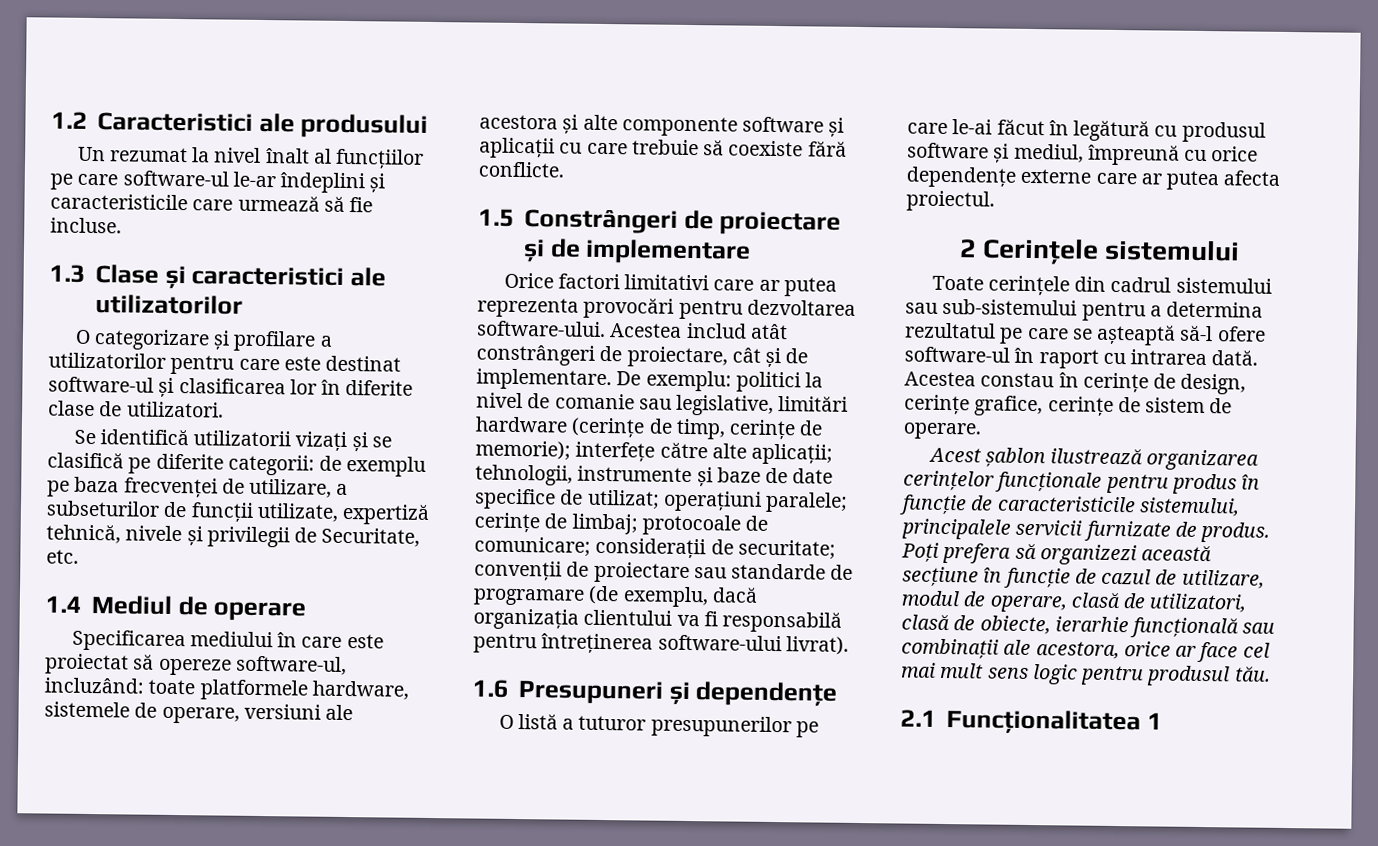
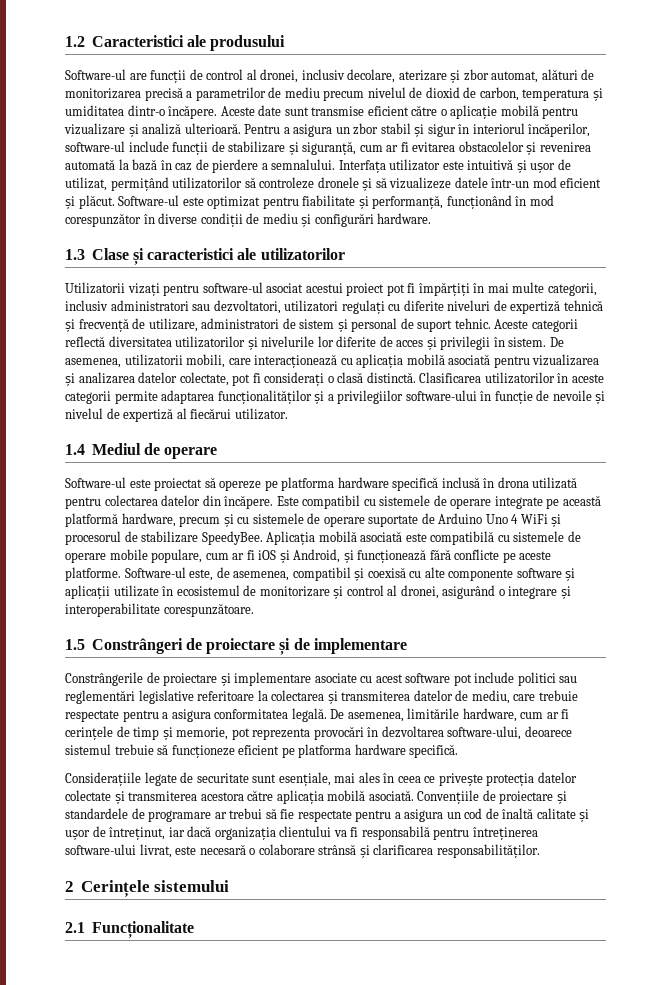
- Un rezumat la nivel înalt al funcțiilor pe care software-ul le-ar îndeplini și caracteristicile care urmează să fie incluse.
+ Software-ul are funcții de control al dronei, inclusiv decolare, aterizare și zbor automat, alături de monitorizarea precisă a parametrilor de mediu precum nivelul de dioxid de carbon, temperatura și umiditatea dintr-o încăpere. Aceste date sunt transmise eficient către o aplicație mobilă pentru vizualizare și analiză ulterioară. Pentru a asigura un zbor stabil și sigur în interiorul încăperilor, software-ul include funcții de stabilizare și siguranță, cum ar fi evitarea obstacolelor și revenirea automată la bază în caz de pierdere a semnalului. Interfața utilizator este intuitivă și ușor de utilizat, permițând utilizatorilor să controleze dronele și să vizualizeze datele într-un mod eficient și plăcut. Software-ul este optimizat pentru fiabilitate și performanță, funcționând în mod corespunzător în diverse condiții de mediu și configurări hardware.
- O categorizare și profilare a utilizatorilor pentru care este destinat software-ul și clasificarea lor în diferite clase de utilizatori.
- Se identifică utilizatorii vizați și se clasifică pe diferite categorii: de exemplu pe baza frecvenței de utilizare, a subseturilor de funcții utilizate, expertiză tehnică, nivele și privilegii de Securitate, etc.
+ Utilizatorii vizați pentru software-ul asociat acestui proiect pot fi împărțiți în mai multe categorii, inclusiv administratori sau dezvoltatori, utilizatori regulați cu diferite niveluri de expertiză tehnică și frecvență de utilizare, administratori de sistem și personal de suport tehnic. Aceste categorii reflectă diversitatea utilizatorilor și nivelurile lor diferite de acces și privilegii în sistem. De asemenea, utilizatorii mobili, care interacționează cu aplicația mobilă asociată pentru vizualizarea și analizarea datelor colectate, pot fi considerați o clasă distinctă. Clasificarea utilizatorilor în aceste categorii permite adaptarea funcționalităților și a privilegiilor software-ului în funcție de nevoile și nivelul de expertiză al fiecărui utilizator.
  1.4 Mediul de operare
- Specificarea mediului în care este proiectat să opereze software-ul, incluzând: toate platformele hardware, sistemele de operare, versiuni ale acestora și alte componente software și aplicații cu care trebuie să coexiste fără conflicte.
+ Software-ul este proiectat să opereze pe platforma hardware specifică inclusă în drona utilizată pentru colectarea datelor din încăpere. Este compatibil cu sistemele de operare integrate pe această platformă hardware, precum și cu sistemele de operare suportate de Arduino Uno 4 WiFi și procesorul de stabilizare SpeedyBee. Aplicația mobilă asociată este compatibilă cu sistemele de operare mobile populare, cum ar fi iOS și Android, și funcționează fără conflicte pe aceste platforme. Software-ul este, de asemenea, compatibil și coexisă cu alte componente software și aplicații utilizate în ecosistemul de monitorizare și control al dronei, asigurând o integrare și interoperabilitate corespunzătoare.
- Orice factori limitativi care ar putea reprezenta provocări pentru dezvoltarea software-ului. Acestea includ atât constrângeri de proiectare, cât și de implementare. De exemplu: politici la nivel de comanie sau legislative, limitări hardware (cerințe de timp, cerințe de memorie); interfețe către alte aplicații; tehnologii, instrumente și baze de date specifice de utilizat; operațiuni paralele; cerințe de limbaj; protocoale de comunicare; considerații de securitate; convenții de proiectare sau standarde de programare (de exemplu, dacă organizația clientului va fi responsabilă pentru întreținerea software-ului livrat).
- 1.6 Presupuneri și dependențe
- O listă a tuturor presupunerilor pe care le-ai făcut în legătură cu produsul software și mediul, împreună cu orice dependențe externe care ar putea afecta proiectul.
+ Constrângerile de proiectare și implementare asociate cu acest software pot include politici sau reglementări legislative referitoare la colectarea și transmiterea datelor de mediu, care trebuie respectate pentru a asigura conformitatea legală. De asemenea, limitările hardware, cum ar fi cerințele de timp și memorie, pot reprezenta provocări în dezvoltarea software-ului, deoarece sistemul trebuie să funcționeze eficient pe platforma hardware specifică.
+ Considerațiile legate de securitate sunt esențiale, mai ales în ceea ce privește protecția datelor colectate și transmiterea acestora către aplicația mobilă asociată. Convențiile de proiectare și standardele de programare ar trebui să fie respectate pentru a asigura un cod de înaltă calitate și ușor de întreținut, iar dacă organizația clientului va fi responsabilă pentru întreținerea software-ului livrat, este necesară o colaborare strânsă și clarificarea responsabilităților.
  2 Cerințele sistemului
- Toate cerințele din cadrul sistemului sau sub-sistemului pentru a determina rezultatul pe care se așteaptă să-l ofere software-ul în raport cu intrarea dată. Acestea constau în cerințe de design, cerințe grafice, cerințe de sistem de operare.
- Acest șablon ilustrează organizarea cerințelor funcționale pentru produs în funcție de caracteristicile sistemului, principalele servicii furnizate de produs. Poți prefera să organizezi această secțiune în funcție de cazul de utilizare, modul de operare, clasă de utilizatori, clasă de obiecte, ierarhie funcțională sau combinații ale acestora, orice ar face cel mai mult sens logic pentru produsul tău.
- 2.1 Funcționalitatea 1
+ 2.1 Funcționalitate

